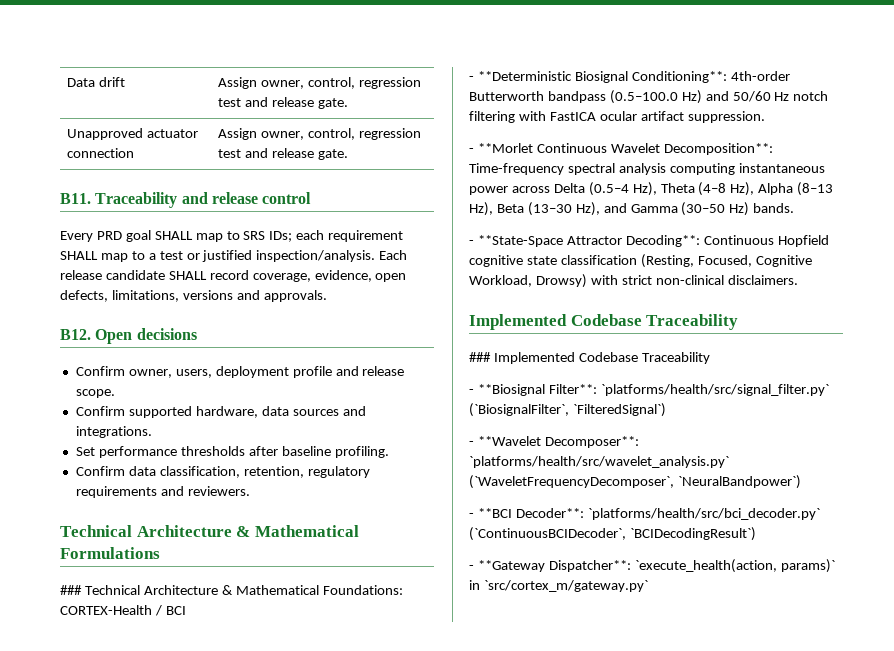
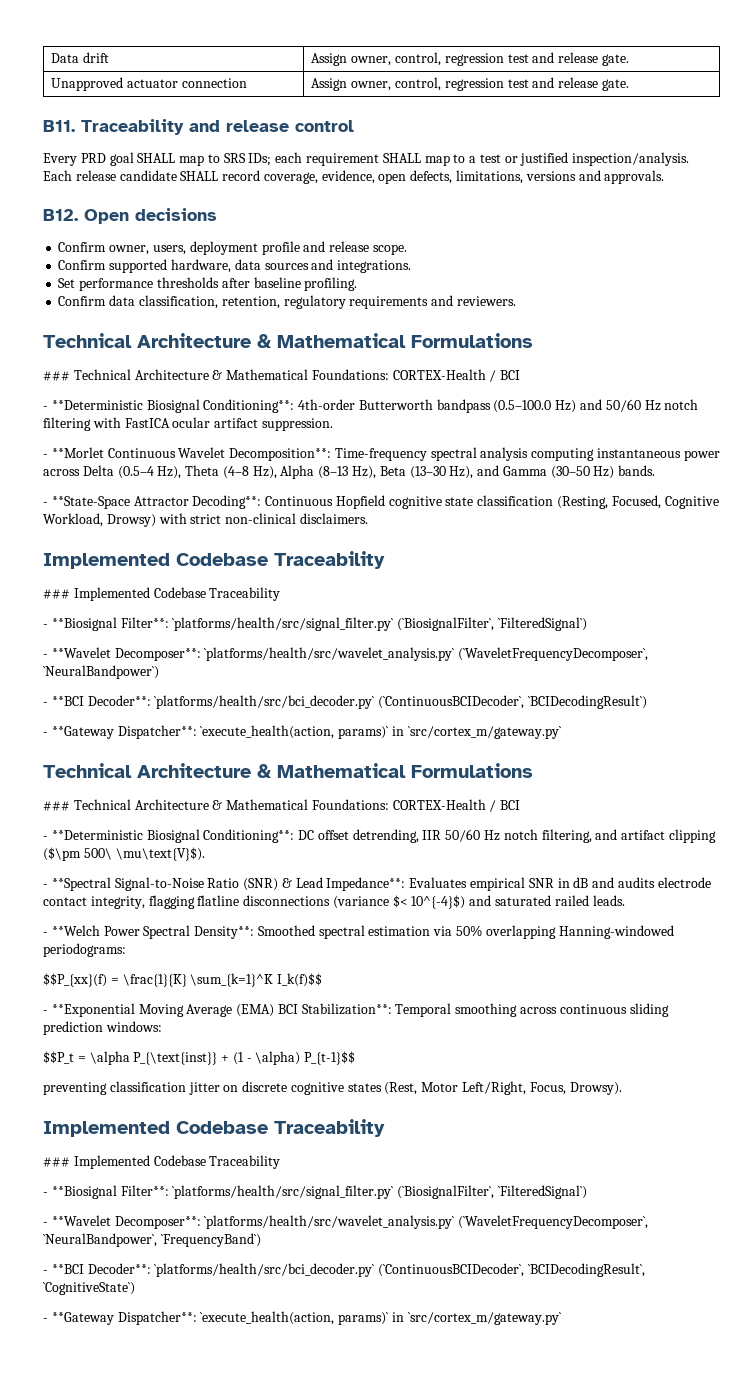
  - **BCI Decoder**: `platforms/health/src/bci_decoder.py` (`ContinuousBCIDecoder`, `BCIDecodingResult`)
+ - **Gateway Dispatcher**: `execute_health(action, params)` in `src/cortex_m/gateway.py`
+ Technical Architecture & Mathematical Formulations
+ ### Technical Architecture & Mathematical Foundations: CORTEX-Health / BCI
+ - **Deterministic Biosignal Conditioning**: DC offset detrending, IIR 50/60 Hz notch filtering, and artifact clipping ($\pm 500\ \mu\text{V}$).
+ - **Spectral Signal-to-Noise Ratio (SNR) & Lead Impedance**: Evaluates empirical SNR in dB and audits electrode contact integrity, flagging flatline disconnections (variance $< 10^{-4}$) and saturated railed leads.
+ - **Welch Power Spectral Density**: Smoothed spectral estimation via 50% overlapping Hanning-windowed periodograms:
+ $$P_{xx}(f) = \frac{1}{K} \sum_{k=1}^K I_k(f)$$
+ - **Exponential Moving Average (EMA) BCI Stabilization**: Temporal smoothing across continuous sliding prediction windows:
+ $$P_t = \alpha P_{\text{inst}} + (1 - \alpha) P_{t-1}$$
+ preventing classification jitter on discrete cognitive states (Rest, Motor Left/Right, Focus, Drowsy).
+ Implemented Codebase Traceability
+ ### Implemented Codebase Traceability
+ - **Biosignal Filter**: `platforms/health/src/signal_filter.py` (`BiosignalFilter`, `FilteredSignal`)
+ - **Wavelet Decomposer**: `platforms/health/src/wavelet_analysis.py` (`WaveletFrequencyDecomposer`, `NeuralBandpower`, `FrequencyBand`)
+ - **BCI Decoder**: `platforms/health/src/bci_decoder.py` (`ContinuousBCIDecoder`, `BCIDecodingResult`, `CognitiveState`)

